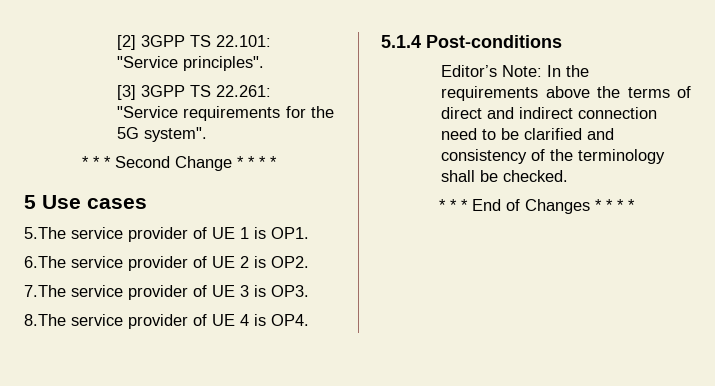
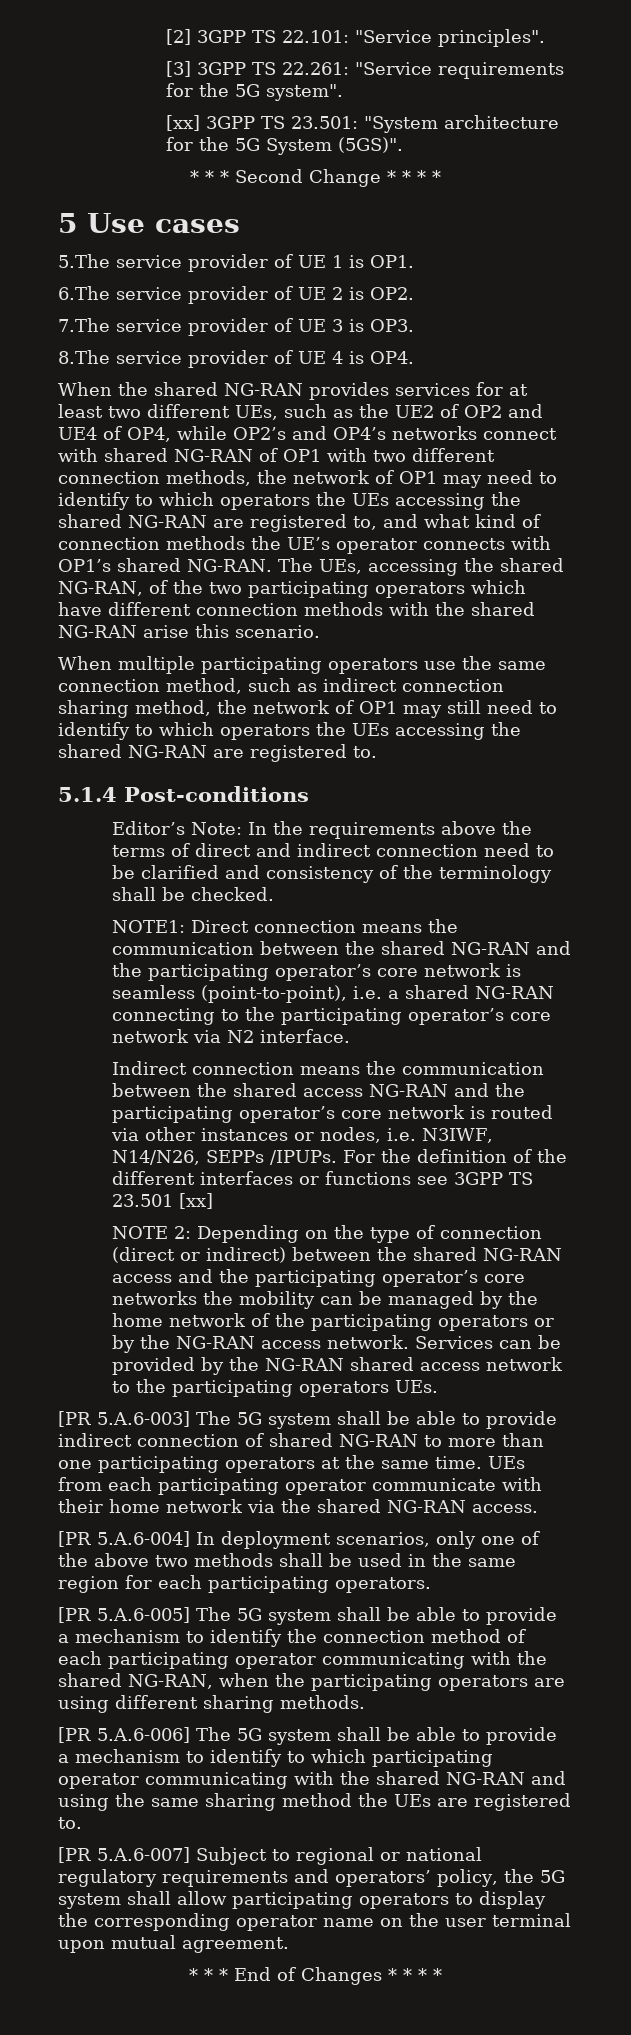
+ [xx] 3GPP TS 23.501: "System architecture for the 5G System (5GS)".
+ When the shared NG-RAN provides services for at least two different UEs, such as the UE2 of OP2 and UE4 of OP4, while OP2’s and OP4’s networks connect with shared NG-RAN of OP1 with two different connection methods, the network of OP1 may need to identify to which operators the UEs accessing the shared NG-RAN are registered to, and what kind of connection methods the UE’s operator connects with OP1’s shared NG-RAN. The UEs, accessing the shared NG-RAN, of the two participating operators which have different connection methods with the shared NG-RAN arise this scenario.
+ When multiple participating operators use the same connection method, such as indirect connection sharing method, the network of OP1 may still need to identify to which operators the UEs accessing the shared NG-RAN are registered to.
+ NOTE1: Direct connection means the communication between the shared NG-RAN and the participating operator’s core network is seamless (point-to-point), i.e. a shared NG-RAN connecting to the participating operator’s core network via N2 interface.
+ Indirect connection means the communication between the shared access NG-RAN and the participating operator’s core network is routed via other instances or nodes, i.e. N3IWF, N14/N26, SEPPs /IPUPs. For the definition of the different interfaces or functions see 3GPP TS 23.501 [xx]
+ NOTE 2: Depending on the type of connection (direct or indirect) between the shared NG-RAN access and the participating operator’s core networks the mobility can be managed by the home network of the participating operators or by the NG-RAN access network. Services can be provided by the NG-RAN shared access network to the participating operators UEs.
+ [PR 5.A.6-003] The 5G system shall be able to provide indirect connection of shared NG-RAN to more than one participating operators at the same time. UEs from each participating operator communicate with their home network via the shared NG-RAN access.
+ [PR 5.A.6-004] In deployment scenarios, only one of the above two methods shall be used in the same region for each participating operators.
+ [PR 5.A.6-005] The 5G system shall be able to provide a mechanism to identify the connection method of each participating operator communicating with the shared NG-RAN, when the participating operators are using different sharing methods.
+ [PR 5.A.6-006] The 5G system shall be able to provide a mechanism to identify to which participating operator communicating with the shared NG-RAN and using the same sharing method the UEs are registered to.
+ [PR 5.A.6-007] Subject to regional or national regulatory requirements and operators’ policy, the 5G system shall allow participating operators to display the corresponding operator name on the user terminal upon mutual agreement.

